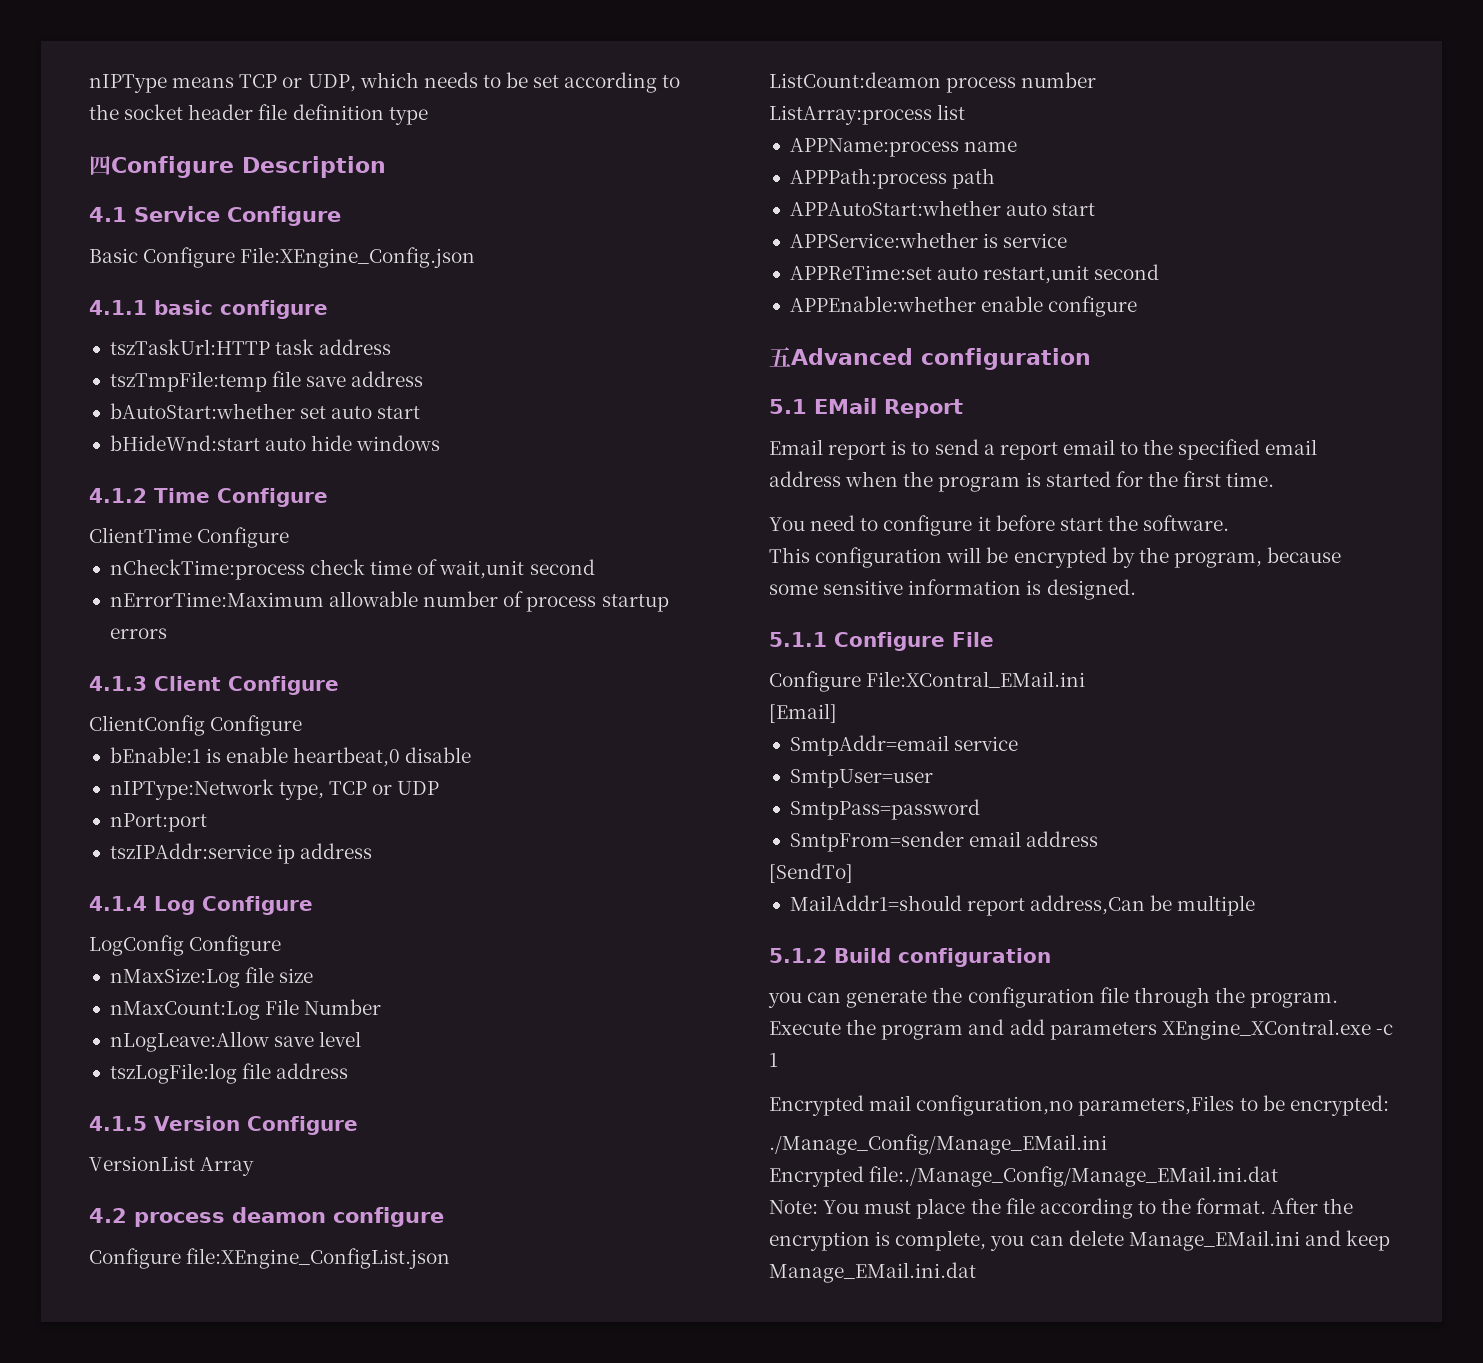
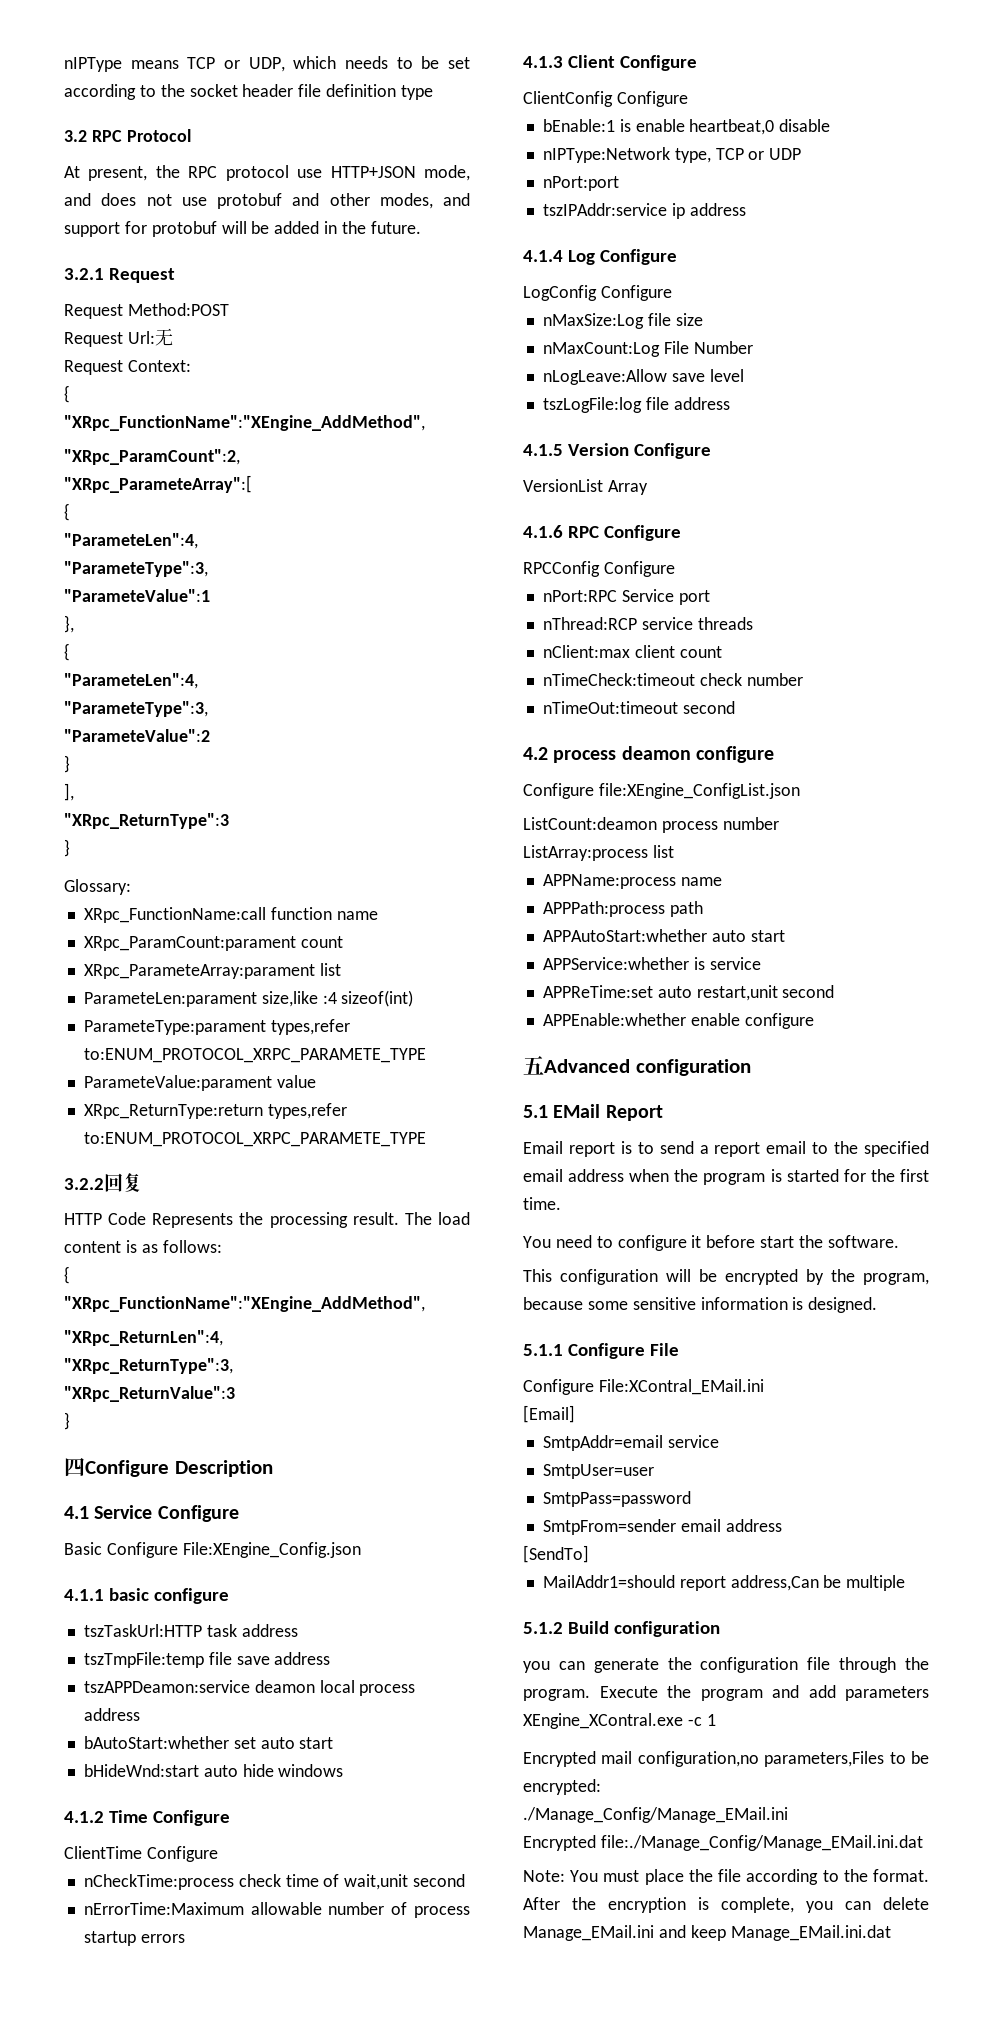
+ 3.2 RPC Protocol
+ At present, the RPC protocol use HTTP+JSON mode, and does not use protobuf and other modes, and support for protobuf will be added in the future.
+ 3.2.1 Request
+ Request Method:POST
+ Request Url:无
+ Request Context:
+ {
+ "XRpc_FunctionName":"XEngine_AddMethod",
+ "XRpc_ParamCount":2,
+ "XRpc_ParameteArray":[
+ {
+ "ParameteLen":4,
+ "ParameteType":3,
+ "ParameteValue":1
+ },
+ {
+ "ParameteLen":4,
+ "ParameteType":3,
+ "ParameteValue":2
+ }
+ ],
+ "XRpc_ReturnType":3
+ }
+ Glossary:
+ XRpc_FunctionName:call function name
+ XRpc_ParamCount:parament count
+ XRpc_ParameteArray:parament list
+ ParameteLen:parament size,like :4 sizeof(int)
+ ParameteType:parament types,refer to:ENUM_PROTOCOL_XRPC_PARAMETE_TYPE
+ ParameteValue:parament value
+ XRpc_ReturnType:return types,refer to:ENUM_PROTOCOL_XRPC_PARAMETE_TYPE
+ 3.2.2回复
+ HTTP Code Represents the processing result. The load content is as follows:
+ {
+ "XRpc_FunctionName":"XEngine_AddMethod",
+ "XRpc_ReturnLen":4,
+ "XRpc_ReturnType":3,
+ "XRpc_ReturnValue":3
+ }
+ tszAPPDeamon:service deamon local process address
+ 4.1.6 RPC Configure
+ RPCConfig Configure
+ nPort:RPC Service port
+ nThread:RCP service threads
+ nClient:max client count
+ nTimeCheck:timeout check number
+ nTimeOut:timeout second

